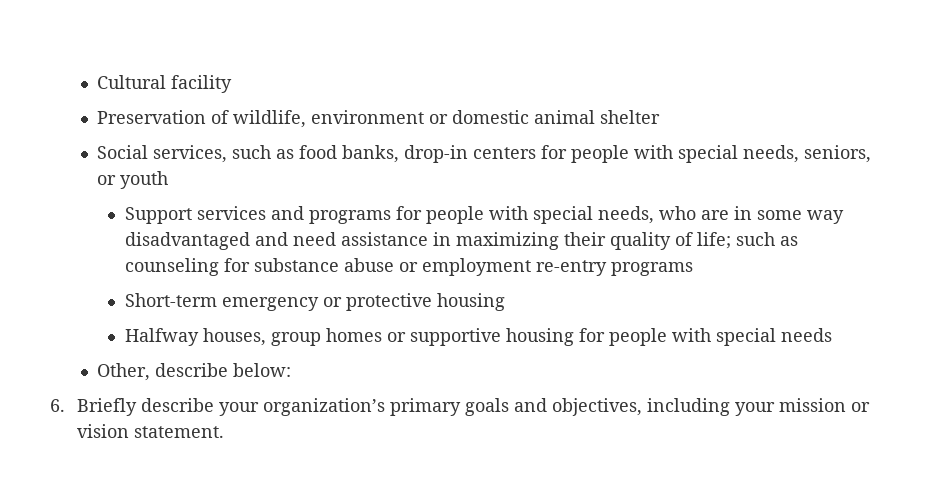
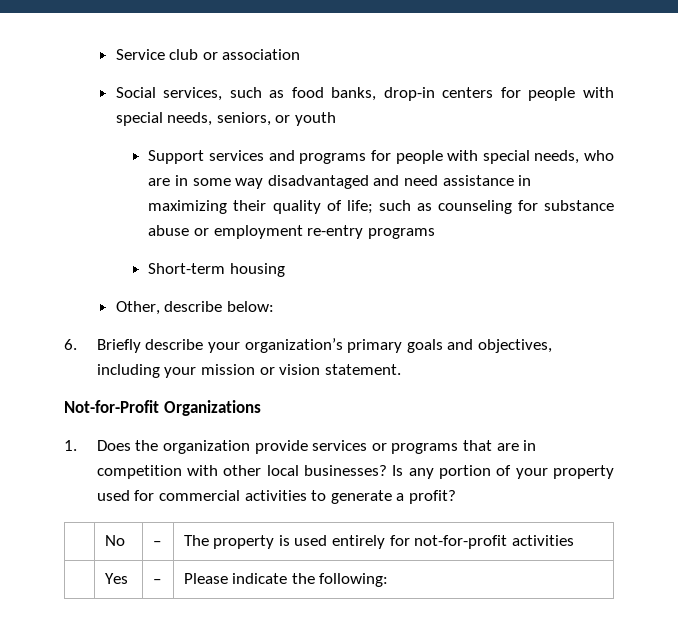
- Cultural facility
- Preservation of wildlife, environment or domestic animal shelter
+ Service club or association
- Short-term emergency or protective housing
- Halfway houses, group homes or supportive housing for people with special needs
+ Short-term housing
+ Not-for-Profit Organizations
+ 1. Does the organization provide services or programs that are in competition with other local businesses? Is any portion of your property used for commercial activities to generate a profit?
+ | No | – | The property is used entirely for not-for-profit activities
+ | Yes | – | Please indicate the following:

